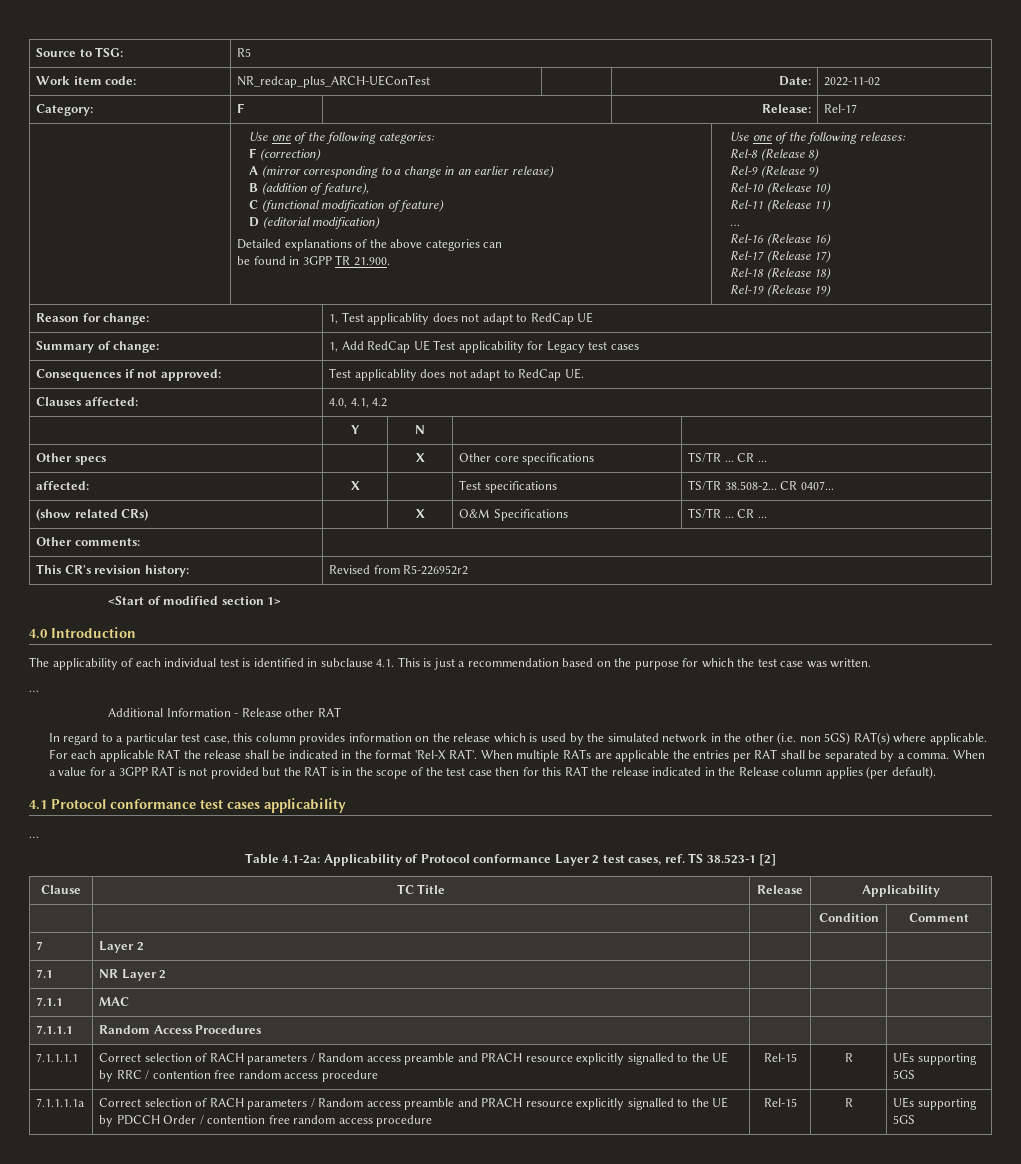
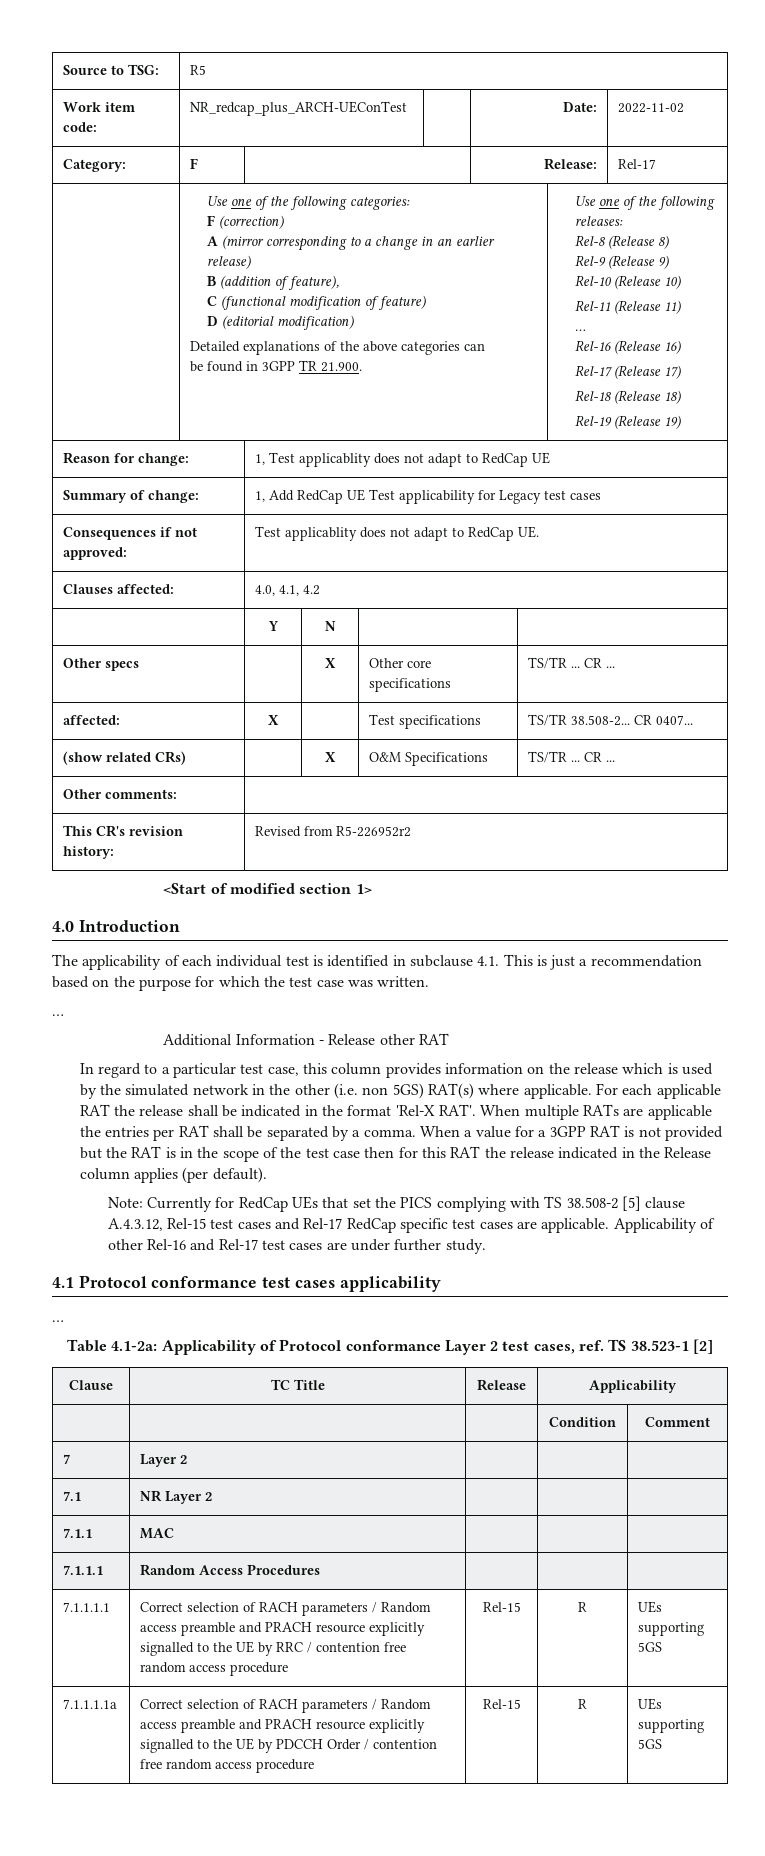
+ Note: Currently for RedCap UEs that set the PICS complying with TS 38.508-2 [5] clause A.4.3.12, Rel-15 test cases and Rel-17 RedCap specific test cases are applicable. Applicability of other Rel-16 and Rel-17 test cases are under further study.

